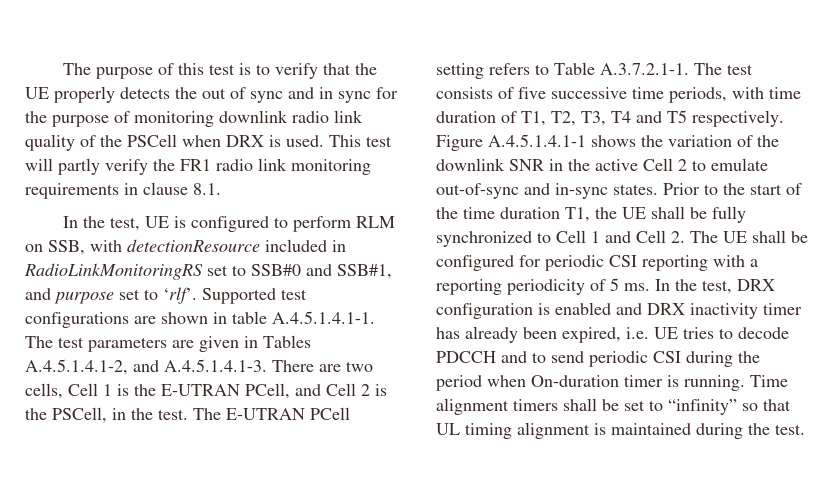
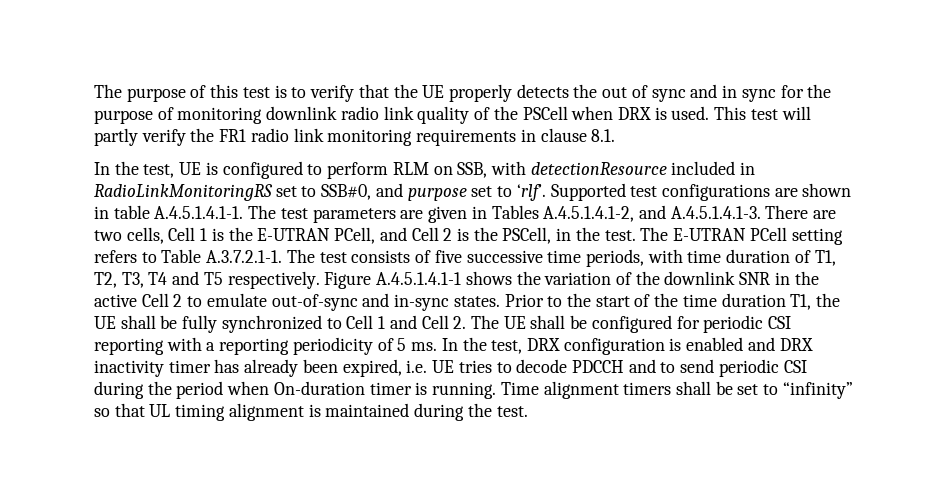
- In the test, UE is configured to perform RLM on SSB, with detectionResource included in RadioLinkMonitoringRS set to SSB#0 and SSB#1, and purpose set to ‘rlf’.
+ In the test, UE is configured to perform RLM on SSB, with detectionResource included in RadioLinkMonitoringRS set to SSB#0, and purpose set to ‘rlf’.

